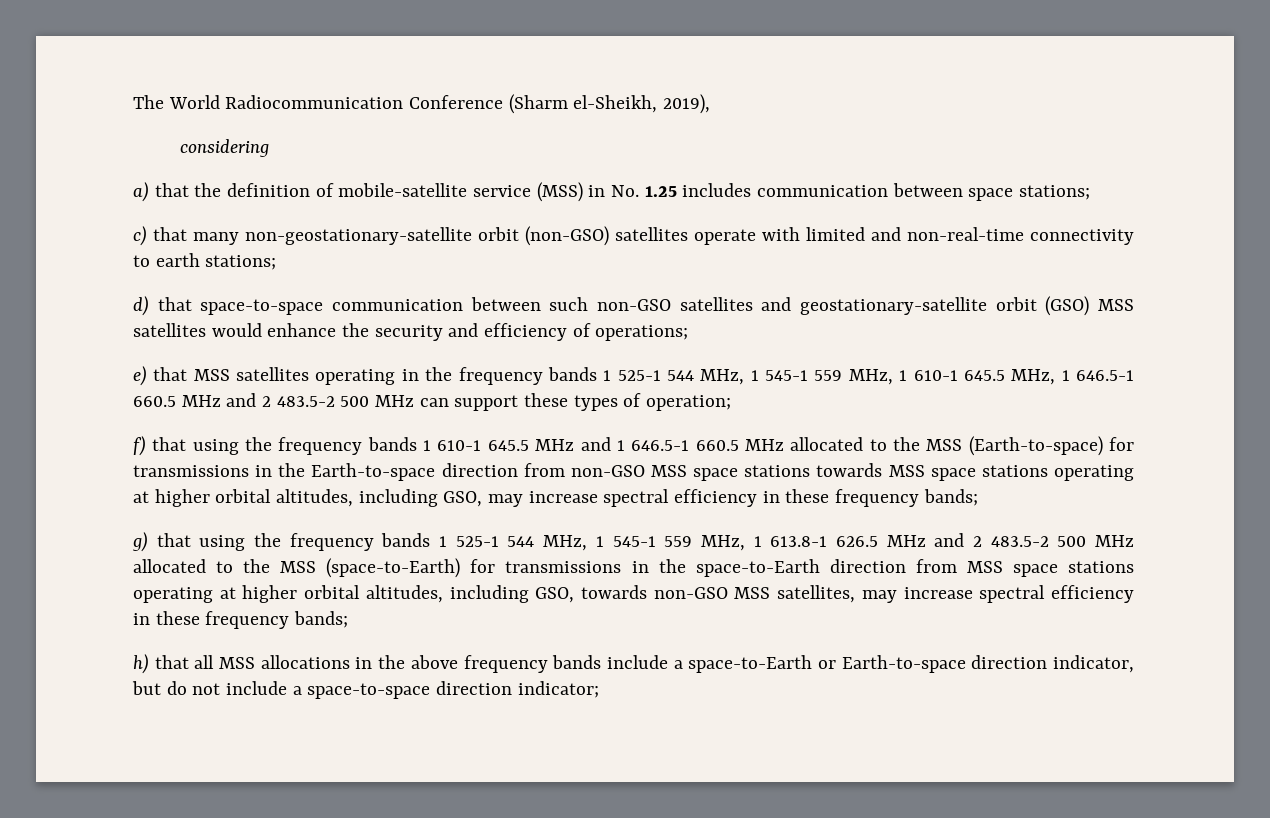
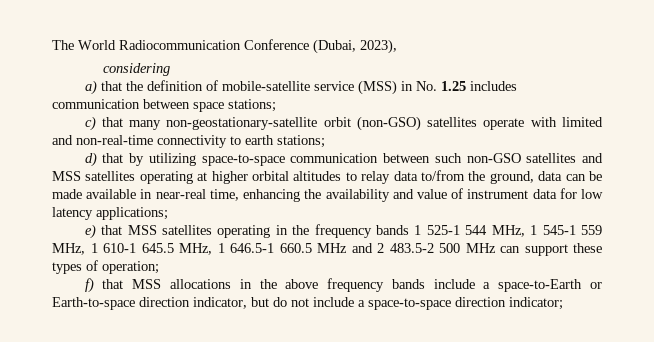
- The World Radiocommunication Conference (Sharm el-Sheikh, 2019),
+ The World Radiocommunication Conference (Dubai, 2023),
- d) that space-to-space communication between such non-GSO satellites and geostationary-satellite orbit (GSO) MSS satellites would enhance the security and efficiency of operations;
+ d) that by utilizing space-to-space communication between such non-GSO satellites and MSS satellites operating at higher orbital altitudes to relay data to/from the ground, data can be made available in near-real time, enhancing the availability and value of instrument data for low latency applications;
- f) that using the frequency bands 1 610-1 645.5 MHz and 1 646.5-1 660.5 MHz allocated to the MSS (Earth-to-space) for transmissions in the Earth-to-space direction from non-GSO MSS space stations towards MSS space stations operating at higher orbital altitudes, including GSO, may increase spectral efficiency in these frequency bands;
- g) that using the frequency bands 1 525-1 544 MHz, 1 545-1 559 MHz, 1 613.8-1 626.5 MHz and 2 483.5-2 500 MHz allocated to the MSS (space-to-Earth) for transmissions in the space-to-Earth direction from MSS space stations operating at higher orbital altitudes, including GSO, towards non-GSO MSS satellites, may increase spectral efficiency in these frequency bands;
- h) that all MSS allocations in the above frequency bands include a space-to-Earth or Earth-to-space direction indicator, but do not include a space-to-space direction indicator;
+ f) that MSS allocations in the above frequency bands include a space-to-Earth or Earth-to-space direction indicator, but do not include a space-to-space direction indicator;

